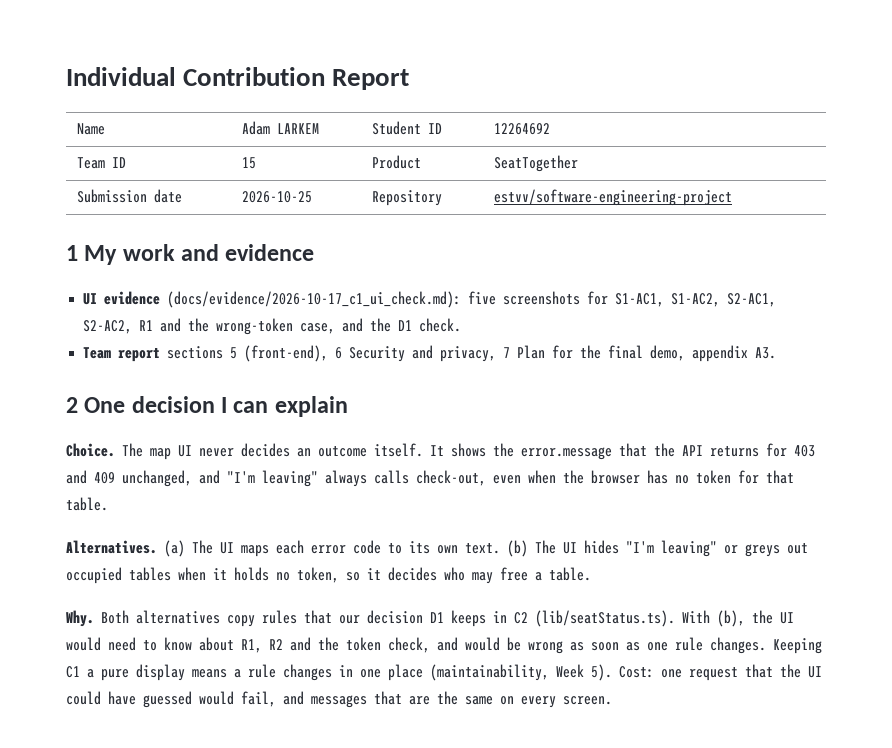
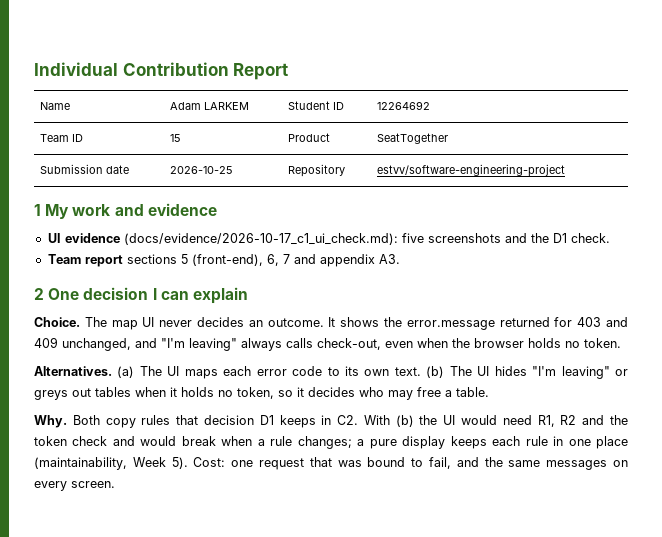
- UI evidence (docs/evidence/2026-10-17_c1_ui_check.md): five screenshots for S1-AC1, S1-AC2, S2-AC1, S2-AC2, R1 and the wrong-token case, and the D1 check.
+ UI evidence (docs/evidence/2026-10-17_c1_ui_check.md): five screenshots and the D1 check.
- Team report sections 5 (front-end), 6 Security and privacy, 7 Plan for the final demo, appendix A3.
+ Team report sections 5 (front-end), 6, 7 and appendix A3.
- The map UI never decides an outcome itself.
+ The map UI never decides an outcome.
- It shows the error.message that the API returns for 403 and 409 unchanged, and "I'm leaving" always calls check-out, even when the browser has no token for that table.
+ It shows the error.message returned for 403 and 409 unchanged, and "I'm leaving" always calls check-out, even when the browser holds no token.
- (b) The UI hides "I'm leaving" or greys out occupied tables when it holds no token, so it decides who may free a table.
+ (b) The UI hides "I'm leaving" or greys out tables when it holds no token, so it decides who may free a table.
- Why. Both alternatives copy rules that our decision D1 keeps in C2 (lib/seatStatus.ts). With (b), the UI would need to know about R1, R2 and the token check, and would be wrong as soon as one rule changes. Keeping C1 a pure display means a rule changes in one place (maintainability, Week 5).
+ Why. Both copy rules that decision D1 keeps in C2. With (b) the UI would need R1, R2 and the token check and would break when a rule changes; a pure display keeps each rule in one place (maintainability, Week 5).
- Cost: one request that the UI could have guessed would fail, and messages that are the same on every screen.
+ Cost: one request that was bound to fail, and the same messages on every screen.

